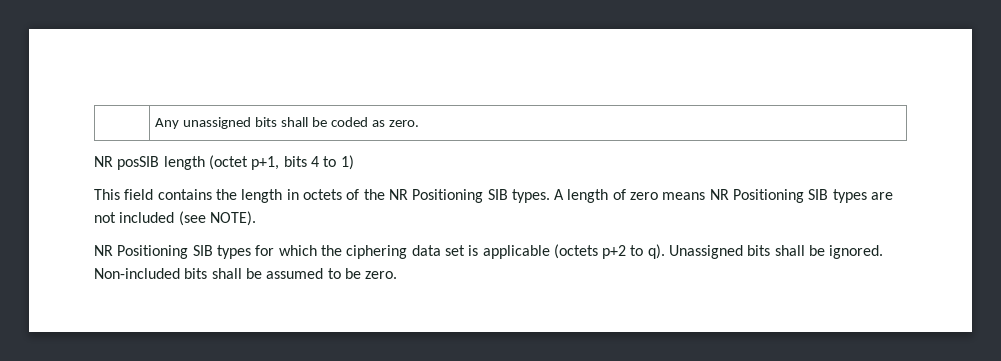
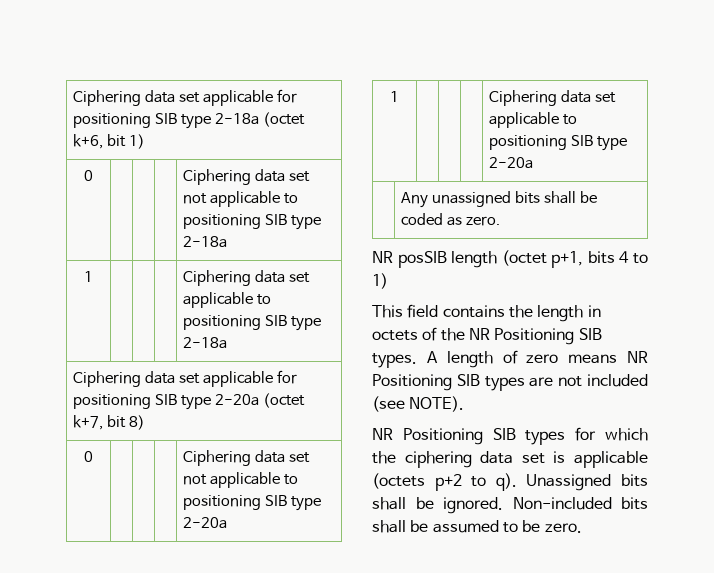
+ Ciphering data set applicable for positioning SIB type 2-18a (octet k+6, bit 1)
+ 0 | | | | Ciphering data set not applicable to positioning SIB type 2-18a
+ 1 | | | | Ciphering data set applicable to positioning SIB type 2-18a
+ Ciphering data set applicable for positioning SIB type 2-20a (octet k+7, bit 8)
+ 0 | | | | Ciphering data set not applicable to positioning SIB type 2-20a
+ 1 | | | | Ciphering data set applicable to positioning SIB type 2-20a

